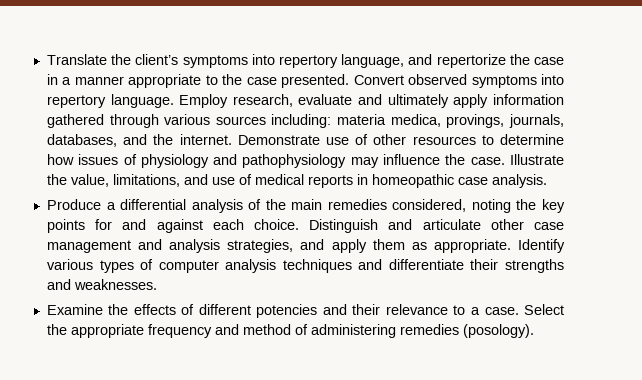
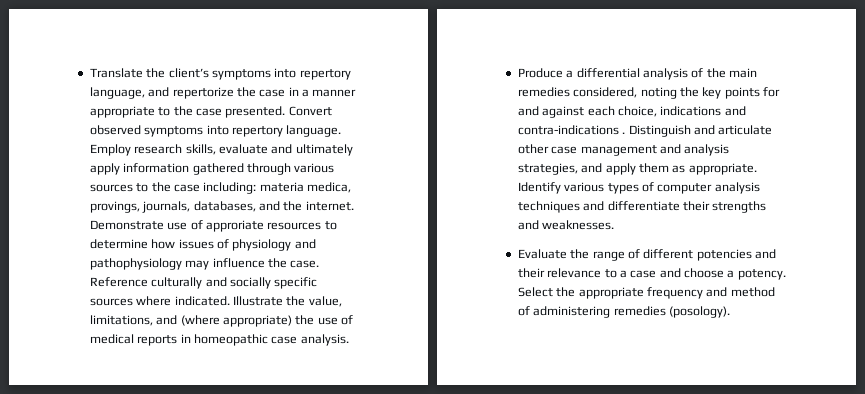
- Employ research, evaluate and ultimately apply information gathered through various sources including: materia medica, provings, journals, databases, and the internet.
+ Employ research skills, evaluate and ultimately apply information gathered through various sources to the case including: materia medica, provings, journals, databases, and the internet.
- Demonstrate use of other resources to determine how issues of physiology and pathophysiology may influence the case.
+ Demonstrate use of approriate resources to determine how issues of physiology and pathophysiology may influence the case.
+ Reference culturally and socially specific sources where indicated.
- Illustrate the value, limitations, and use of medical reports in homeopathic case analysis.
+ Illustrate the value, limitations, and (where appropriate) the use of medical reports in homeopathic case analysis.
- Produce a differential analysis of the main remedies considered, noting the key points for and against each choice.
+ Produce a differential analysis of the main remedies considered, noting the key points for and against each choice, indications and contra-indications .
- Examine the effects of different potencies and their relevance to a case.
+ Evaluate the range of different potencies and their relevance to a case and choose a potency.

